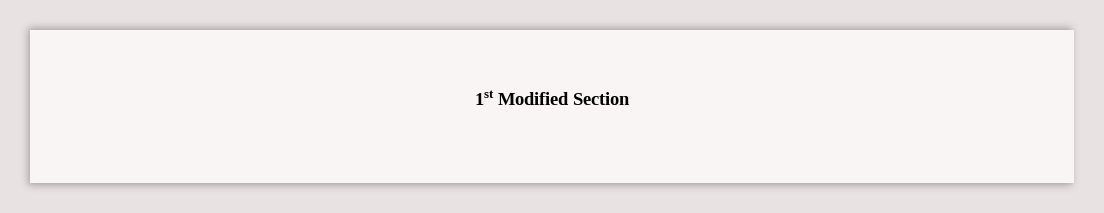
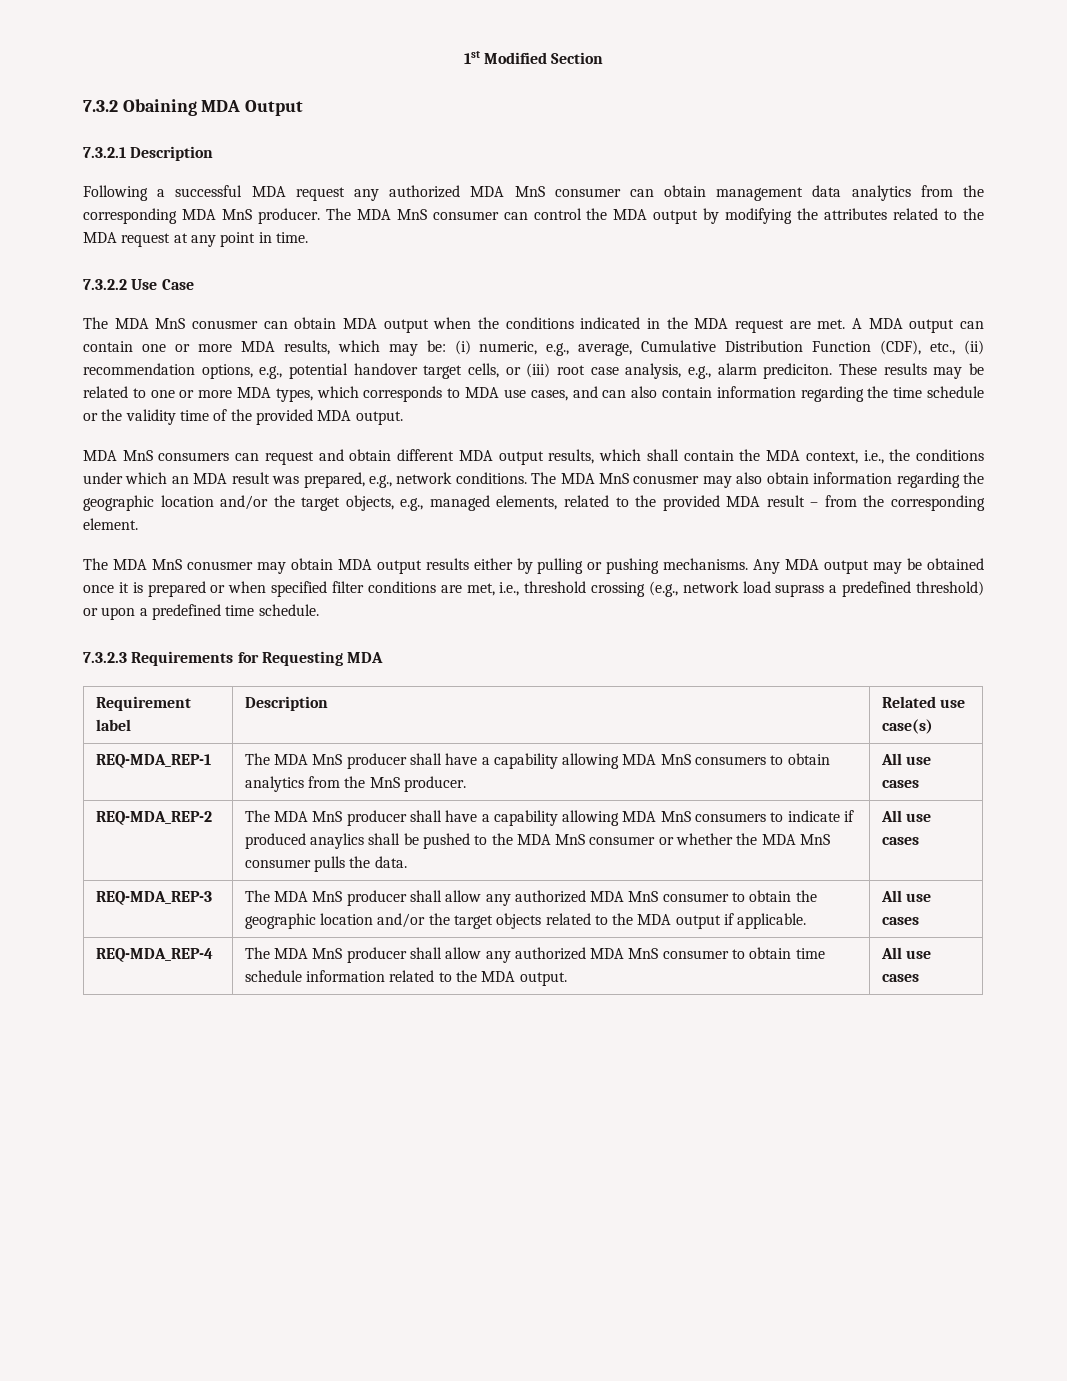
+ 7.3.2 Obaining MDA Output
+ 7.3.2.1 Description
+ Following a successful MDA request any authorized MDA MnS consumer can obtain management data analytics from the corresponding MDA MnS producer. The MDA MnS consumer can control the MDA output by modifying the attributes related to the MDA request at any point in time.
+ 7.3.2.2 Use Case
+ The MDA MnS conusmer can obtain MDA output when the conditions indicated in the MDA request are met. A MDA output can contain one or more MDA results, which may be: (i) numeric, e.g., average, Cumulative Distribution Function (CDF), etc., (ii) recommendation options, e.g., potential handover target cells, or (iii) root case analysis, e.g., alarm prediciton. These results may be related to one or more MDA types, which corresponds to MDA use cases, and can also contain information regarding the time schedule or the validity time of the provided MDA output.
+ MDA MnS consumers can request and obtain different MDA output results, which shall contain the MDA context, i.e., the conditions under which an MDA result was prepared, e.g., network conditions. The MDA MnS conusmer may also obtain information regarding the geographic location and/or the target objects, e.g., managed elements, related to the provided MDA result – from the corresponding element.
+ The MDA MnS conusmer may obtain MDA output results either by pulling or pushing mechanisms. Any MDA output may be obtained once it is prepared or when specified filter conditions are met, i.e., threshold crossing (e.g., network load suprass a predefined threshold) or upon a predefined time schedule.
+ 7.3.2.3 Requirements for Requesting MDA
+ Requirement label | Description | Related use case(s)
+ REQ-MDA_REP-1 | The MDA MnS producer shall have a capability allowing MDA MnS consumers to obtain analytics from the MnS producer. | All use cases
+ REQ-MDA_REP-2 | The MDA MnS producer shall have a capability allowing MDA MnS consumers to indicate if produced anaylics shall be pushed to the MDA MnS consumer or whether the MDA MnS consumer pulls the data. | All use cases
+ REQ-MDA_REP-3 | The MDA MnS producer shall allow any authorized MDA MnS consumer to obtain the geographic location and/or the target objects related to the MDA output if applicable. | All use cases
+ REQ-MDA_REP-4 | The MDA MnS producer shall allow any authorized MDA MnS consumer to obtain time schedule information related to the MDA output. | All use cases

